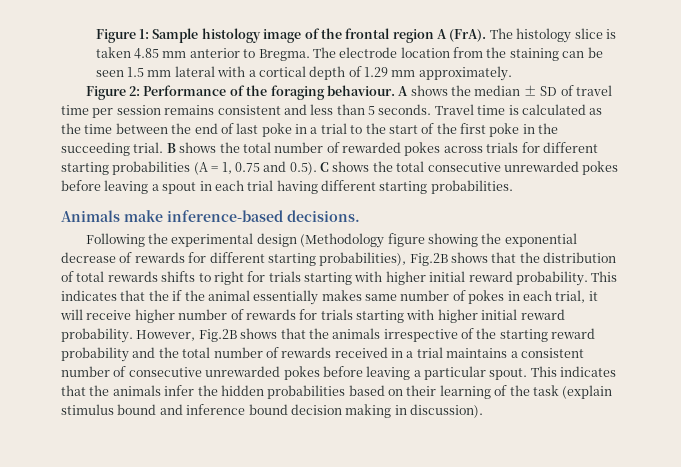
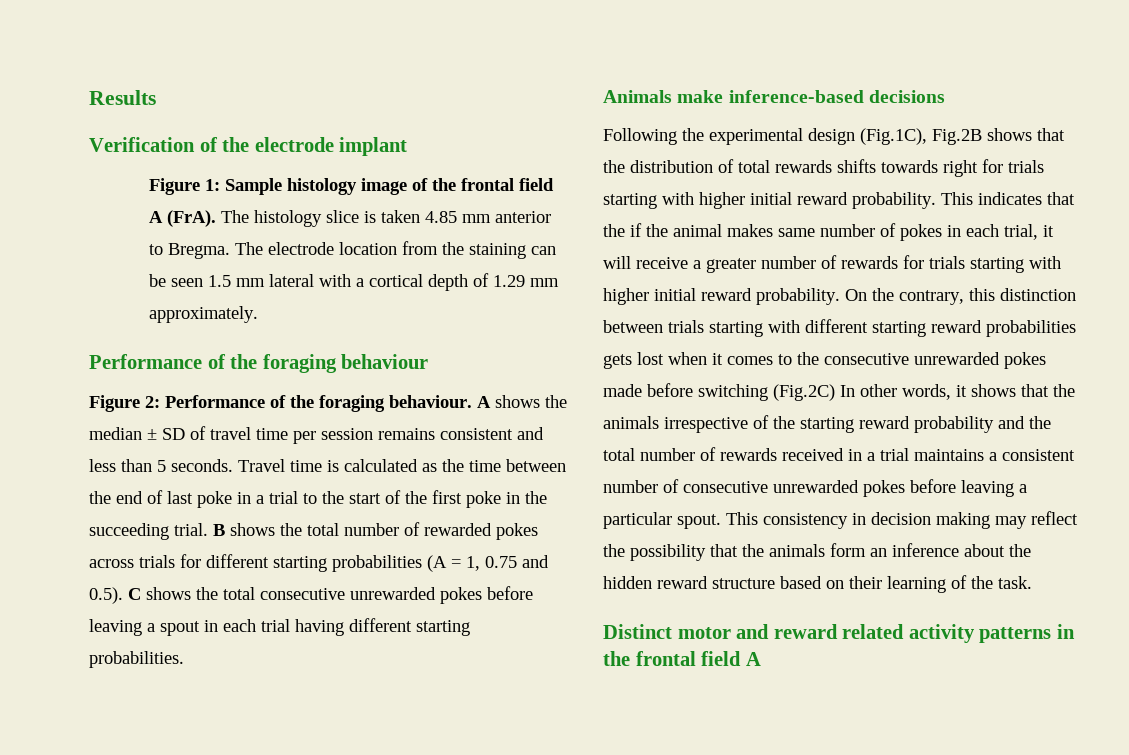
+ Results
+ Verification of the electrode implant
- Figure 1: Sample histology image of the frontal region A (FrA).
+ Figure 1: Sample histology image of the frontal field A (FrA).
+ Performance of the foraging behaviour
- Animals make inference-based decisions.
+ Animals make inference-based decisions
- Following the experimental design (Methodology figure showing the exponential decrease of rewards for different starting probabilities), Fig.2B shows that the distribution of total rewards shifts to right for trials starting with higher initial reward probability.
+ Following the experimental design (Fig.1C), Fig.2B shows that the distribution of total rewards shifts towards right for trials starting with higher initial reward probability.
- This indicates that the if the animal essentially makes same number of pokes in each trial, it will receive higher number of rewards for trials starting with higher initial reward probability.
+ This indicates that the if the animal makes same number of pokes in each trial, it will receive a greater number of rewards for trials starting with higher initial reward probability.
- However, Fig.2B shows that the animals irrespective of the starting reward probability and the total number of rewards received in a trial maintains a consistent number of consecutive unrewarded pokes before leaving a particular spout.
+ On the contrary, this distinction between trials starting with different starting reward probabilities gets lost when it comes to the consecutive unrewarded pokes made before switching (Fig.2C) In other words, it shows that the animals irrespective of the starting reward probability and the total number of rewards received in a trial maintains a consistent number of consecutive unrewarded pokes before leaving a particular spout.
- This indicates that the animals infer the hidden probabilities based on their learning of the task (explain stimulus bound and inference bound decision making in discussion).
+ This consistency in decision making may reflect the possibility that the animals form an inference about the hidden reward structure based on their learning of the task.
+ Distinct motor and reward related activity patterns in the frontal field A

